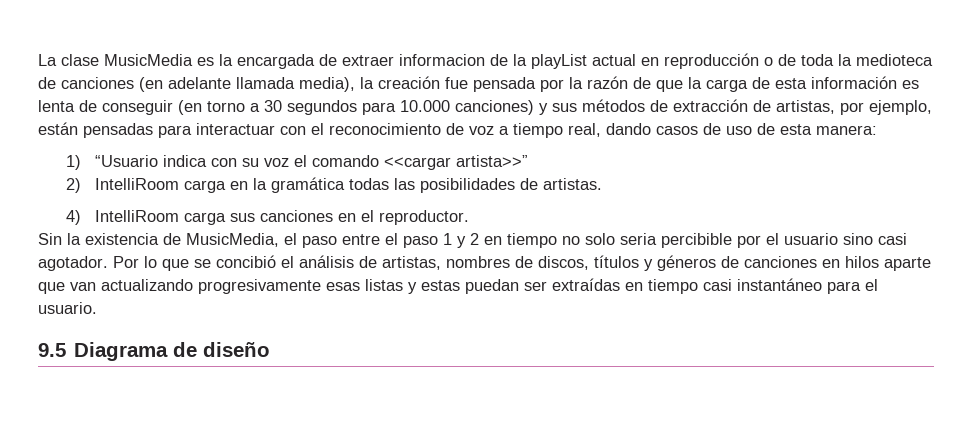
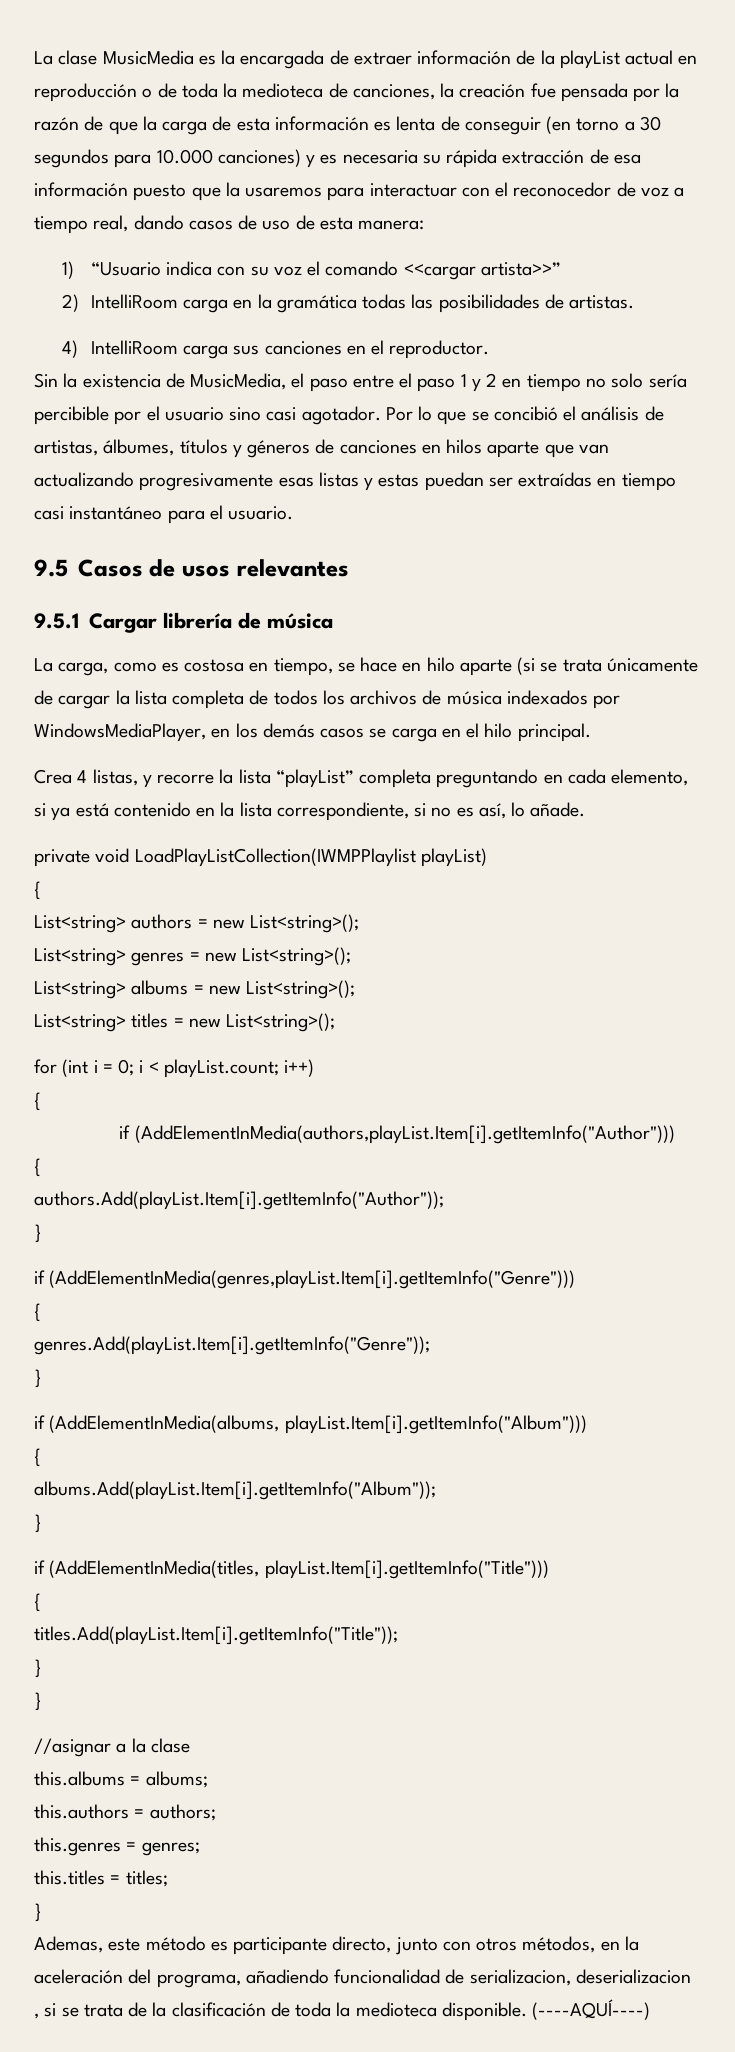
- La clase MusicMedia es la encargada de extraer informacion de la playList actual en reproducción o de toda la medioteca de canciones (en adelante llamada media), la creación fue pensada por la razón de que la carga de esta información es lenta de conseguir (en torno a 30 segundos para 10.000 canciones) y sus métodos de extracción de artistas, por ejemplo, están pensadas para interactuar con el reconocimiento de voz a tiempo real, dando casos de uso de esta manera:
+ La clase MusicMedia es la encargada de extraer información de la playList actual en reproducción o de toda la medioteca de canciones, la creación fue pensada por la razón de que la carga de esta información es lenta de conseguir (en torno a 30 segundos para 10.000 canciones) y es necesaria su rápida extracción de esa información puesto que la usaremos para interactuar con el reconocedor de voz a tiempo real, dando casos de uso de esta manera:
- Sin la existencia de MusicMedia, el paso entre el paso 1 y 2 en tiempo no solo seria percibible por el usuario sino casi agotador.
+ Sin la existencia de MusicMedia, el paso entre el paso 1 y 2 en tiempo no solo sería percibible por el usuario sino casi agotador.
- Por lo que se concibió el análisis de artistas, nombres de discos, títulos y géneros de canciones en hilos aparte que van actualizando progresivamente esas listas y estas puedan ser extraídas en tiempo casi instantáneo para el usuario.
+ Por lo que se concibió el análisis de artistas, álbumes, títulos y géneros de canciones en hilos aparte que van actualizando progresivamente esas listas y estas puedan ser extraídas en tiempo casi instantáneo para el usuario.
- 9.5 Diagrama de diseño
+ 9.5 Casos de usos relevantes
+ 9.5.1 Cargar librería de música
+ La carga, como es costosa en tiempo, se hace en hilo aparte (si se trata únicamente de cargar la lista completa de todos los archivos de música indexados por WindowsMediaPlayer, en los demás casos se carga en el hilo principal.
+ Crea 4 listas, y recorre la lista “playList” completa preguntando en cada elemento, si ya está contenido en la lista correspondiente, si no es así, lo añade.
+ private void LoadPlayListCollection(IWMPPlaylist playList)
+ {
+ List<string> authors = new List<string>();
+ List<string> genres = new List<string>();
+ List<string> albums = new List<string>();
+ List<string> titles = new List<string>();
+ for (int i = 0; i < playList.count; i++)
+ {
+ if (AddElementInMedia(authors,playList.Item[i].getItemInfo("Author")))
+ {
+ authors.Add(playList.Item[i].getItemInfo("Author"));
+ }
+ if (AddElementInMedia(genres,playList.Item[i].getItemInfo("Genre")))
+ {
+ genres.Add(playList.Item[i].getItemInfo("Genre"));
+ }
+ if (AddElementInMedia(albums, playList.Item[i].getItemInfo("Album")))
+ {
+ albums.Add(playList.Item[i].getItemInfo("Album"));
+ }
+ if (AddElementInMedia(titles, playList.Item[i].getItemInfo("Title")))
+ {
+ titles.Add(playList.Item[i].getItemInfo("Title"));
+ }
+ }
+ //asignar a la clase
+ this.albums = albums;
+ this.authors = authors;
+ this.genres = genres;
+ this.titles = titles;
+ }
+ Ademas, este método es participante directo, junto con otros métodos, en la aceleración del programa, añadiendo funcionalidad de serializacion, deserializacion , si se trata de la clasificación de toda la medioteca disponible. (----AQUÍ----)

